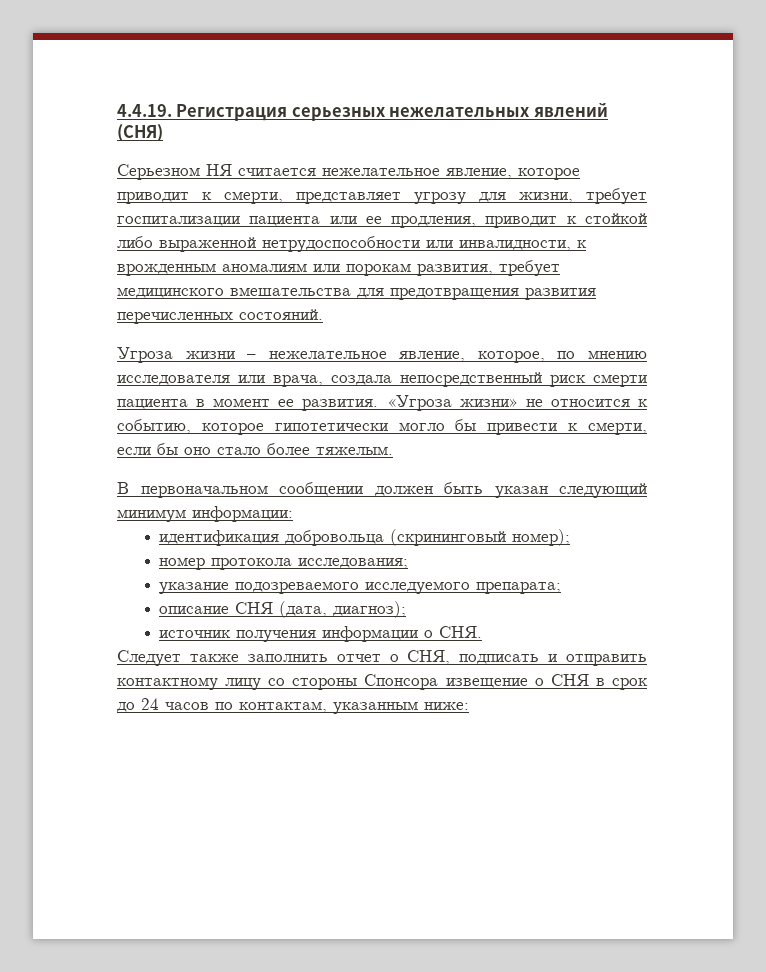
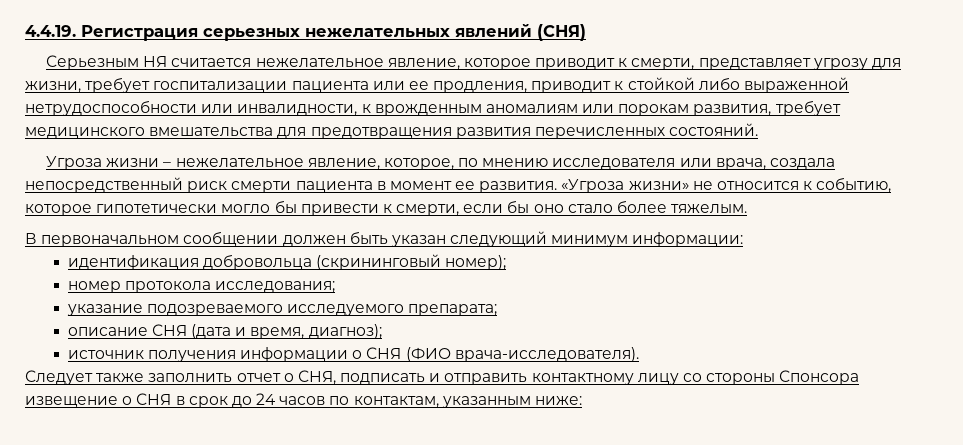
- Серьезном НЯ считается нежелательное явление, которое приводит к смерти, представляет угрозу для жизни, требует госпитализации пациента или ее продления, приводит к стойкой либо выраженной нетрудоспособности или инвалидности, к врожденным аномалиям или порокам развития, требует медицинского вмешательства для предотвращения развития перечисленных состояний.
+ Серьезным НЯ считается нежелательное явление, которое приводит к смерти, представляет угрозу для жизни, требует госпитализации пациента или ее продления, приводит к стойкой либо выраженной нетрудоспособности или инвалидности, к врожденным аномалиям или порокам развития, требует медицинского вмешательства для предотвращения развития перечисленных состояний.
- описание СНЯ (дата, диагноз);
+ описание СНЯ (дата и время, диагноз);
- источник получения информации о СНЯ.
+ источник получения информации о СНЯ (ФИО врача-исследователя).

